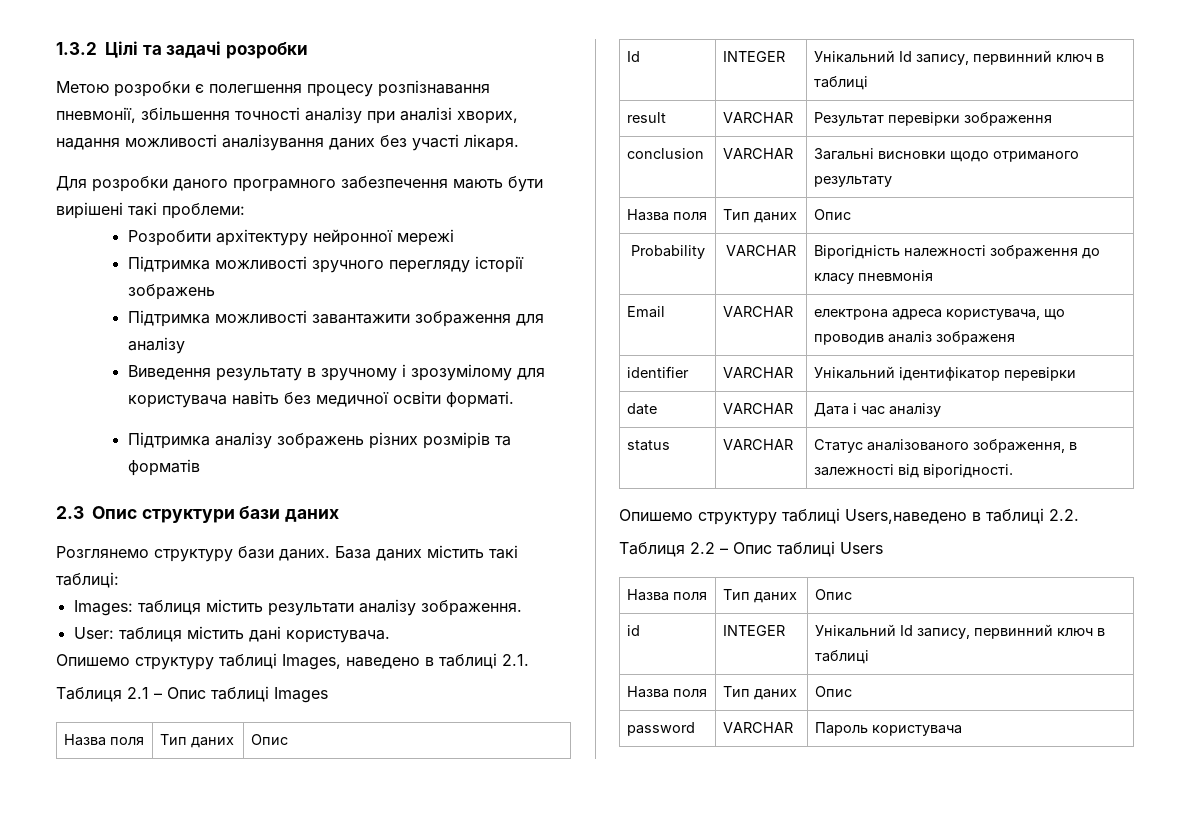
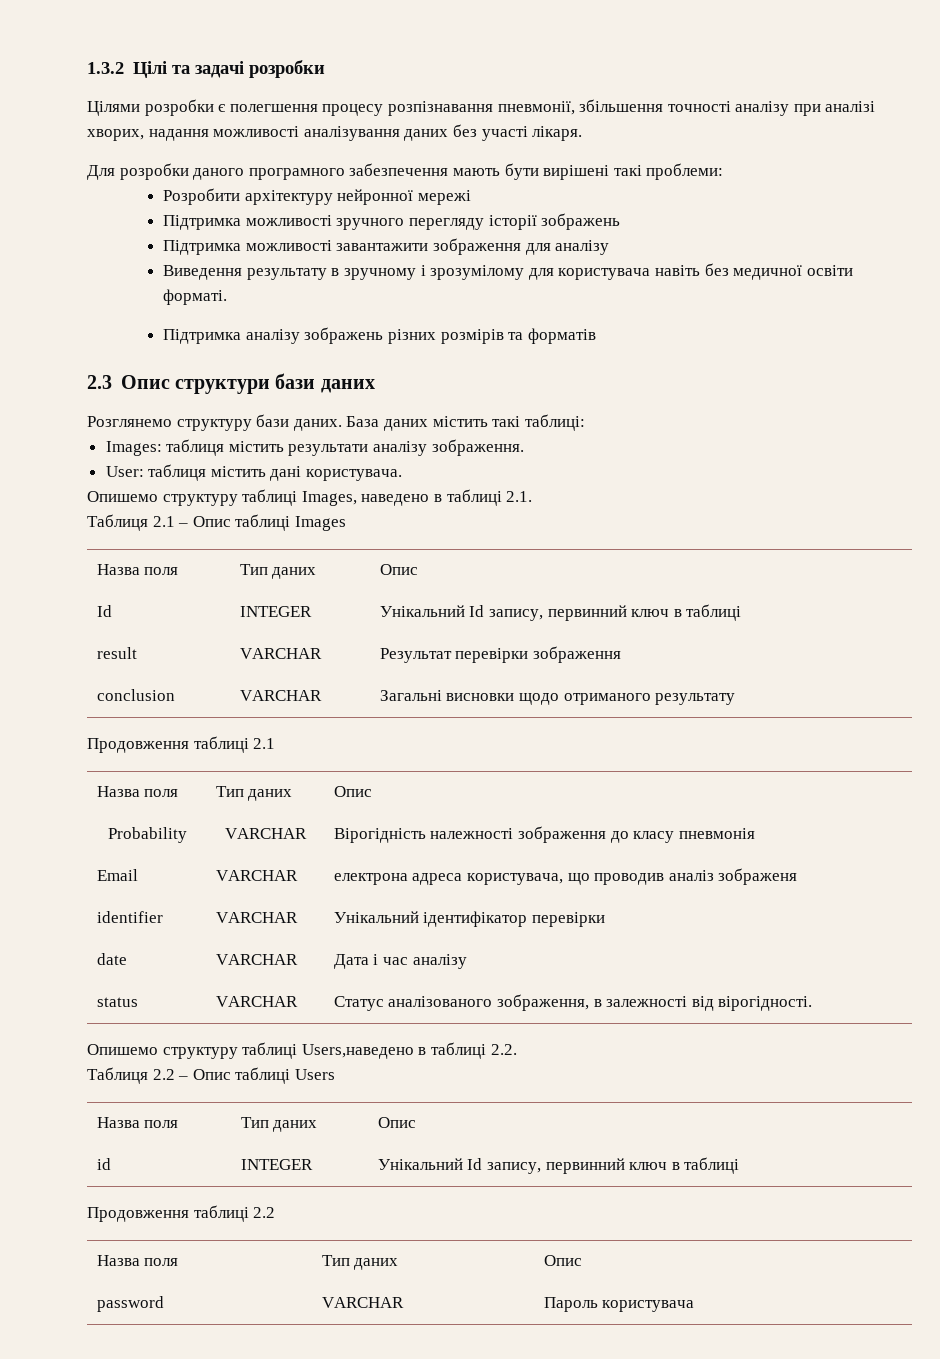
- Метою розробки є полегшення процесу розпізнавання пневмонії, збільшення точності аналізу при аналізі хворих, надання можливості аналізування даних без участі лікаря.
+ Цілями розробки є полегшення процесу розпізнавання пневмонії, збільшення точності аналізу при аналізі хворих, надання можливості аналізування даних без участі лікаря.
+ Продовження таблиці 2.1
+ Продовження таблиці 2.2

